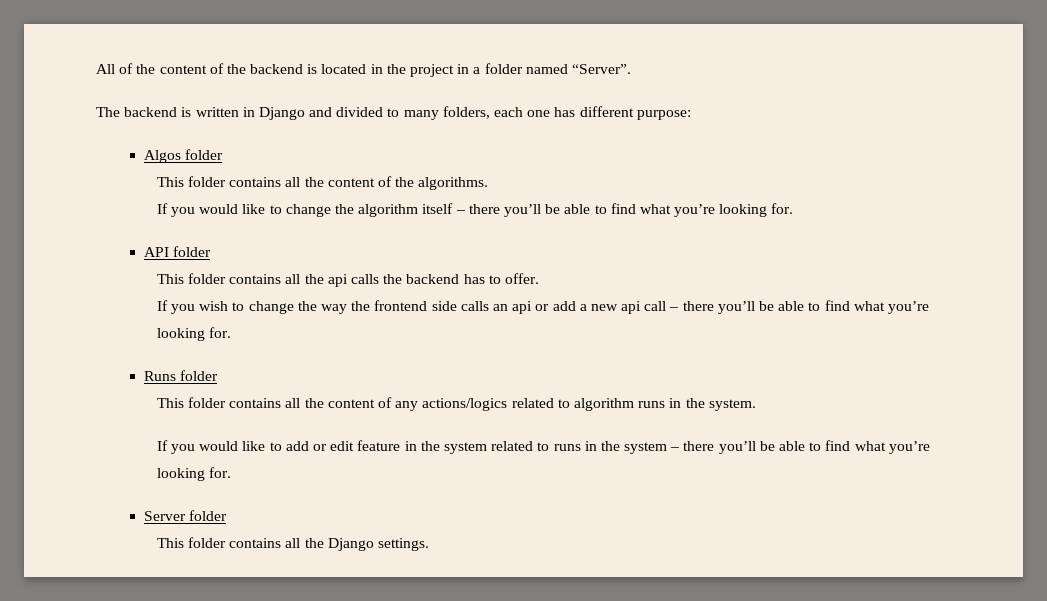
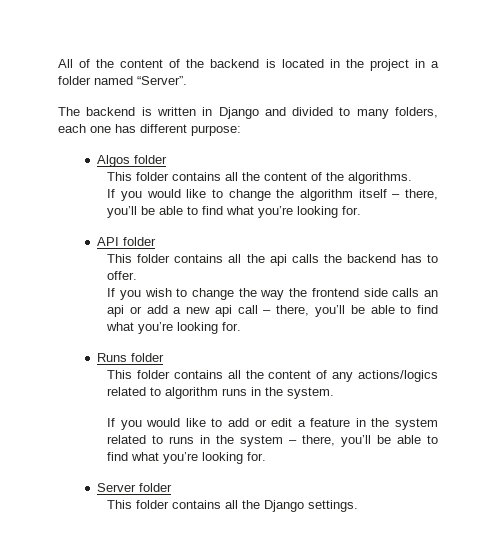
- If you would like to change the algorithm itself – there you’ll be able to find what you’re looking for.
+ If you would like to change the algorithm itself – there, you’ll be able to find what you’re looking for.
- If you wish to change the way the frontend side calls an api or add a new api call – there you’ll be able to find what you’re looking for.
+ If you wish to change the way the frontend side calls an api or add a new api call – there, you’ll be able to find what you’re looking for.
- If you would like to add or edit feature in the system related to runs in the system – there you’ll be able to find what you’re looking for.
+ If you would like to add or edit a feature in the system related to runs in the system – there, you’ll be able to find what you’re looking for.

